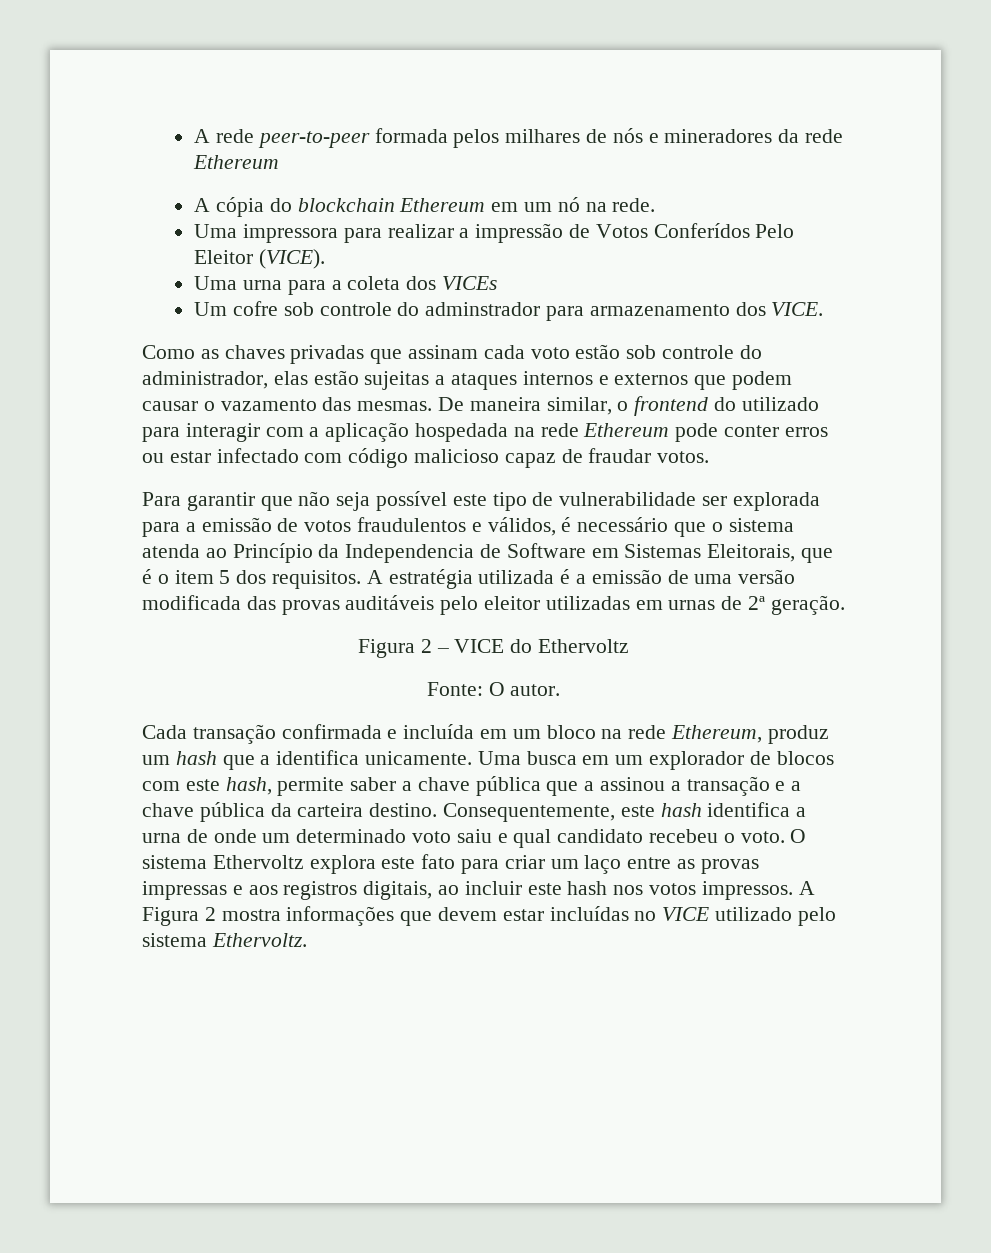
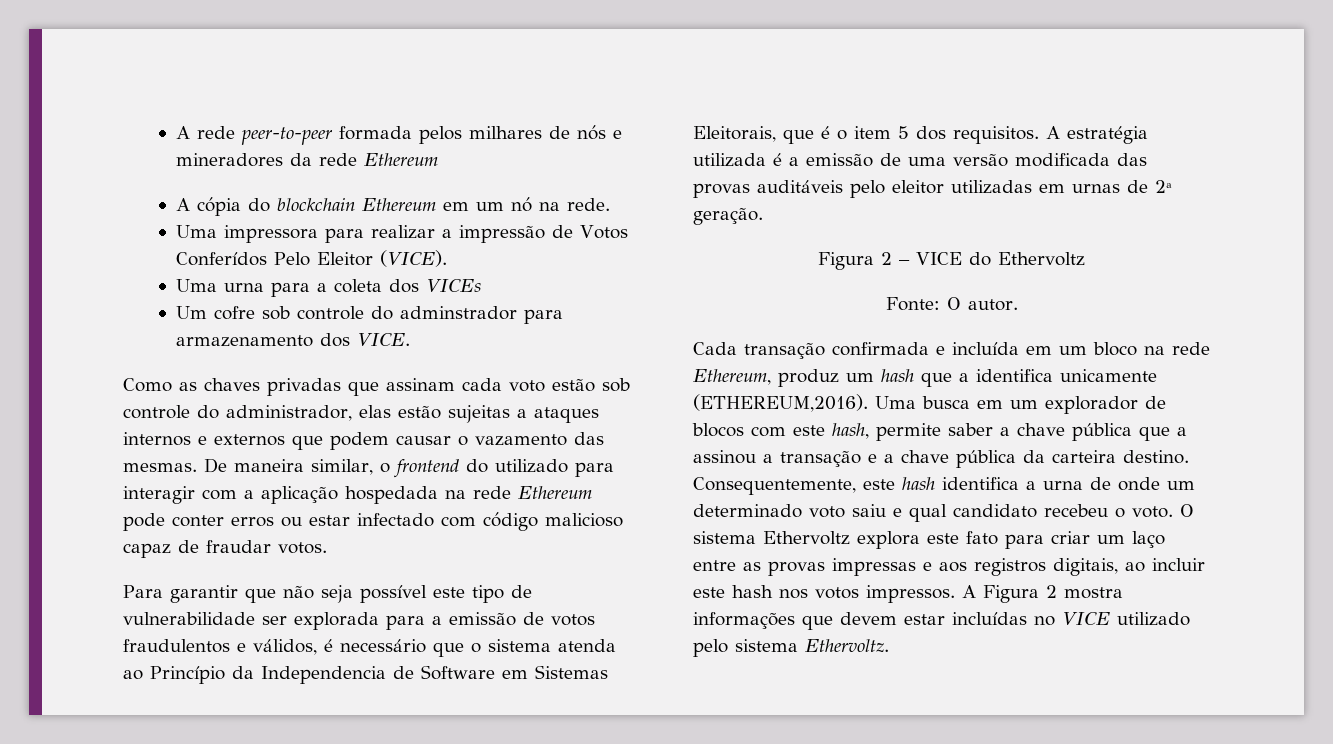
- Cada transação confirmada e incluída em um bloco na rede Ethereum, produz um hash que a identifica unicamente.
+ Cada transação confirmada e incluída em um bloco na rede Ethereum, produz um hash que a identifica unicamente (ETHEREUM,2016).

